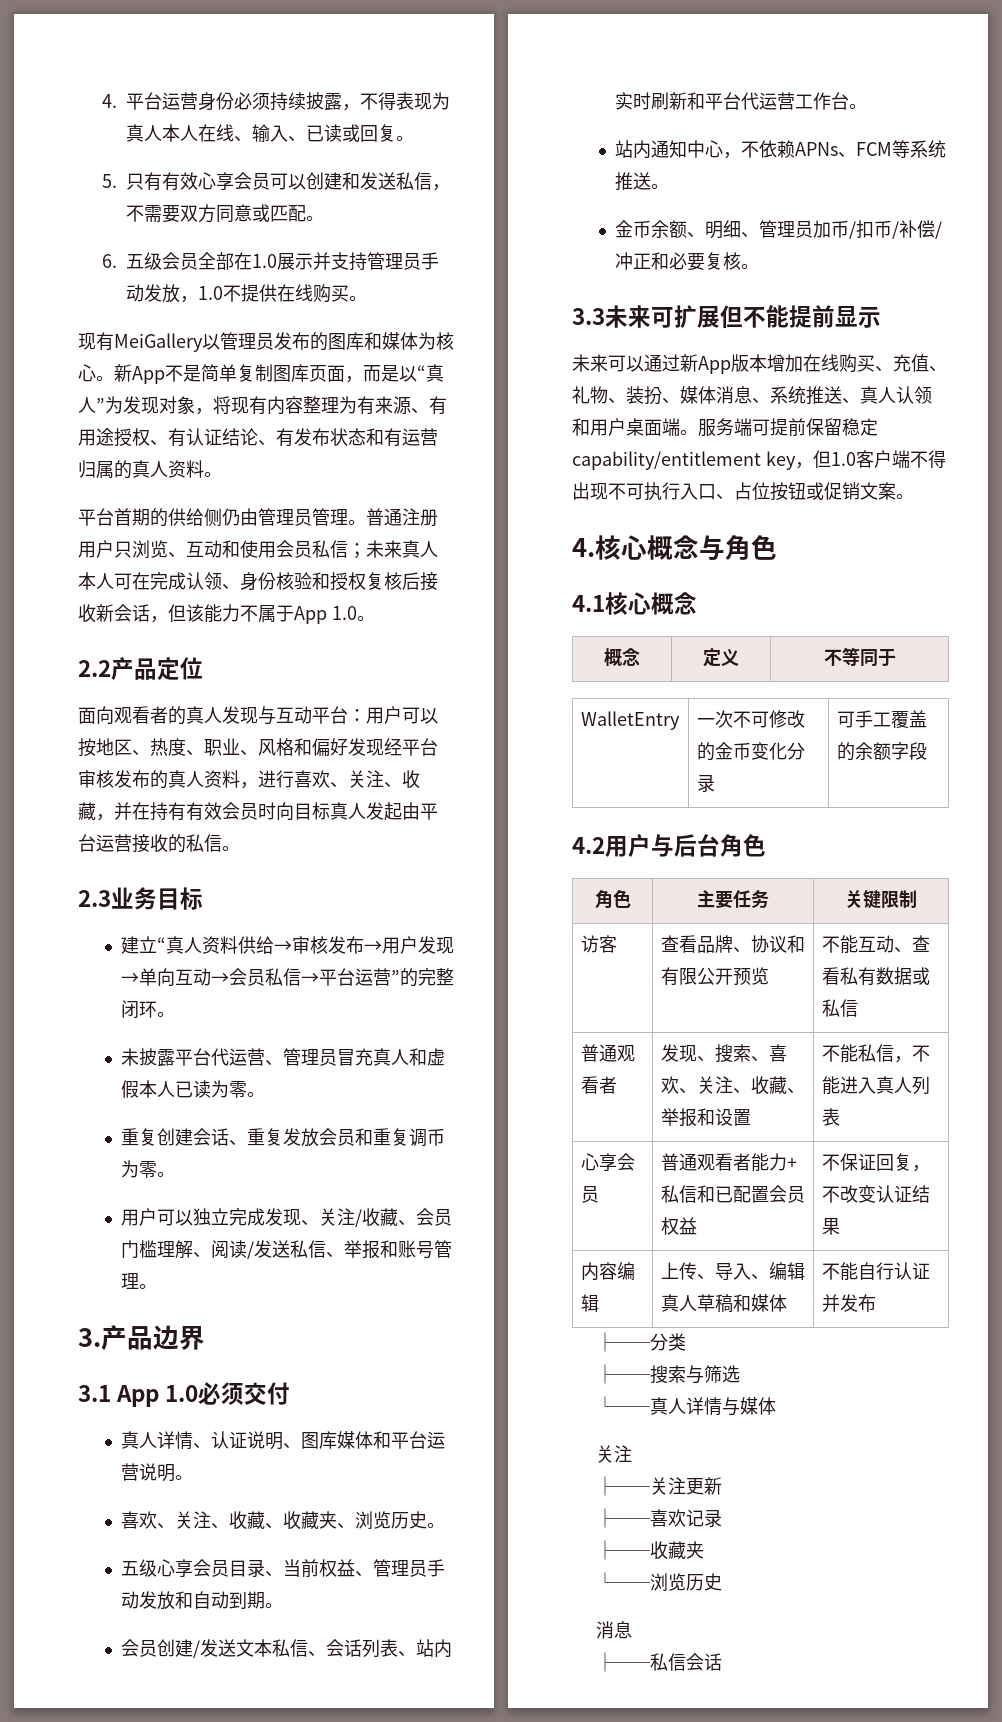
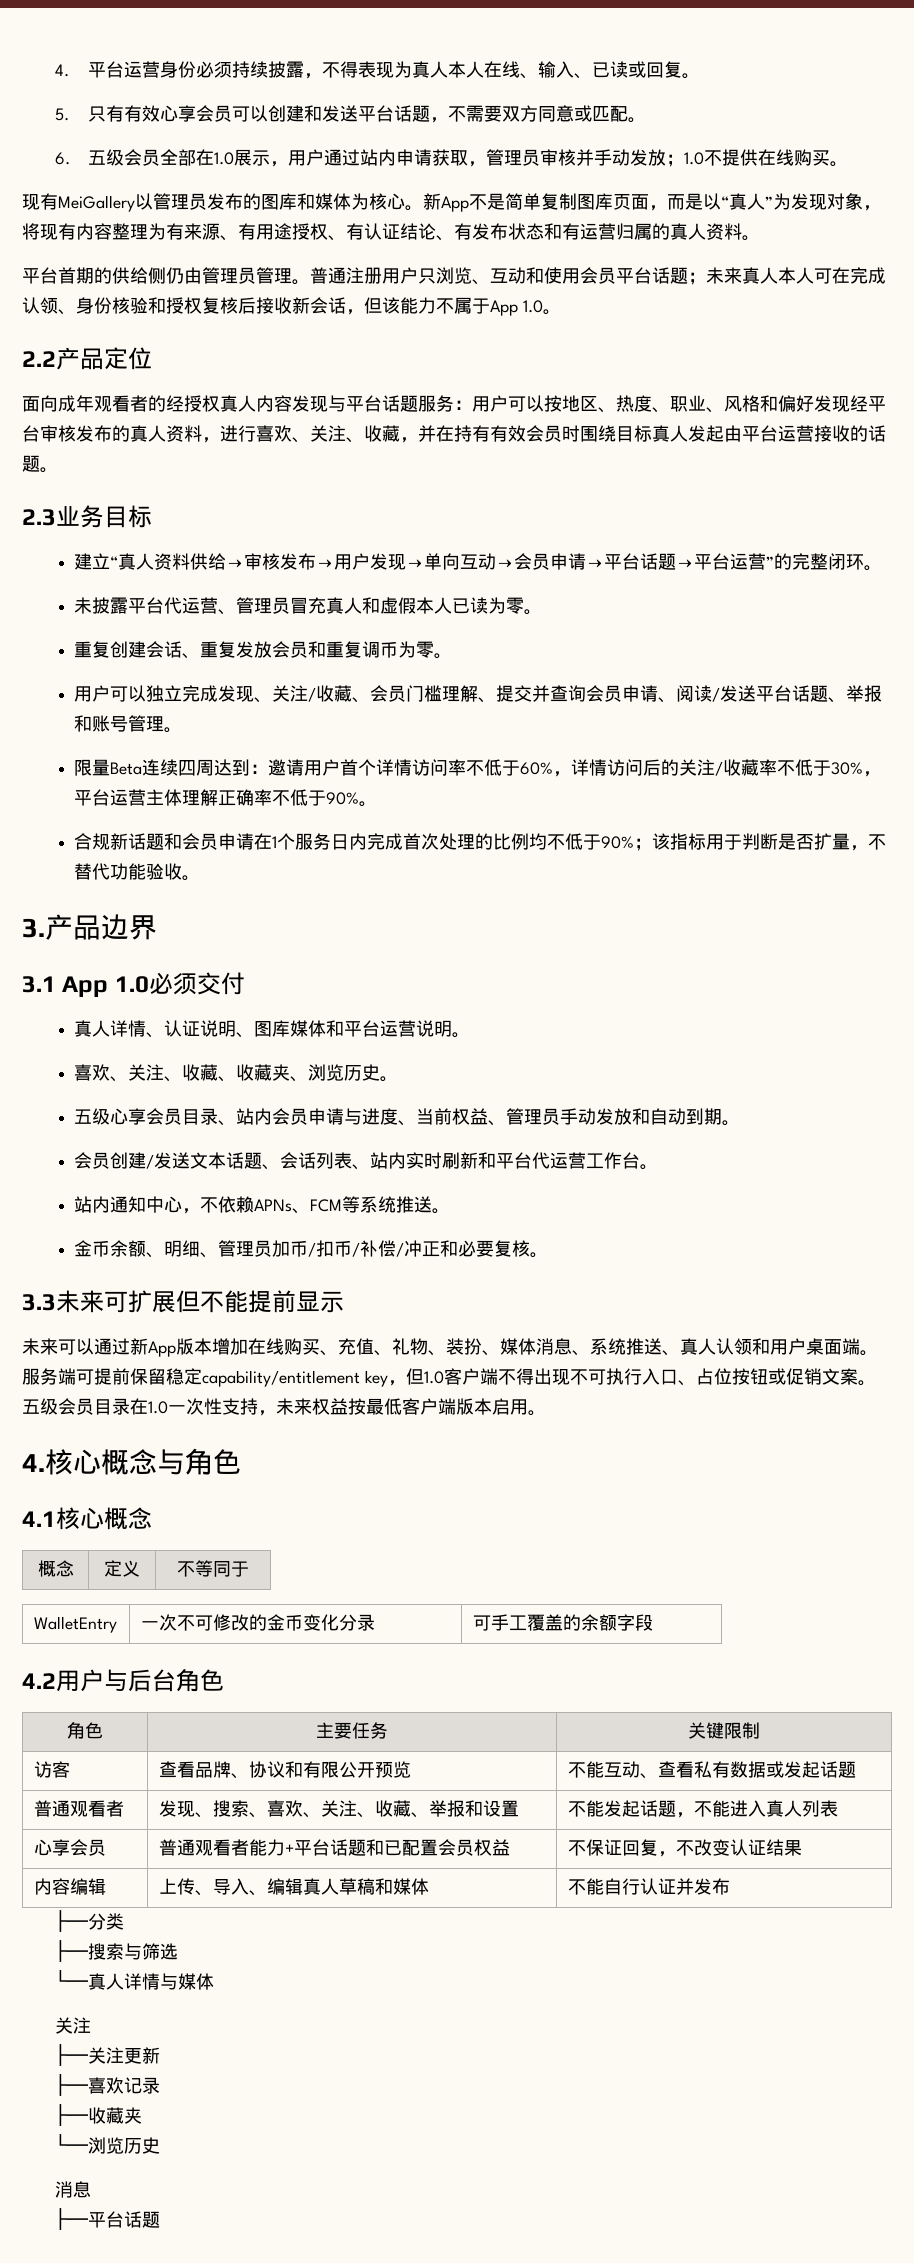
- 5.只有有效心享会员可以创建和发送私信，不需要双方同意或匹配。
+ 5.只有有效心享会员可以创建和发送平台话题，不需要双方同意或匹配。
- 6.五级会员全部在1.0展示并支持管理员手动发放，1.0不提供在线购买。
+ 6.五级会员全部在1.0展示，用户通过站内申请获取，管理员审核并手动发放；1.0不提供在线购买。
- 普通注册用户只浏览、互动和使用会员私信；未来真人本人可在完成认领、身份核验和授权复核后接收新会话，但该能力不属于App 1.0。
+ 普通注册用户只浏览、互动和使用会员平台话题；未来真人本人可在完成认领、身份核验和授权复核后接收新会话，但该能力不属于App 1.0。
- 面向观看者的真人发现与互动平台：用户可以按地区、热度、职业、风格和偏好发现经平台审核发布的真人资料，进行喜欢、关注、收藏，并在持有有效会员时向目标真人发起由平台运营接收的私信。
+ 面向成年观看者的经授权真人内容发现与平台话题服务：用户可以按地区、热度、职业、风格和偏好发现经平台审核发布的真人资料，进行喜欢、关注、收藏，并在持有有效会员时围绕目标真人发起由平台运营接收的话题。
- 建立“真人资料供给→审核发布→用户发现→单向互动→会员私信→平台运营”的完整闭环。
+ 建立“真人资料供给→审核发布→用户发现→单向互动→会员申请→平台话题→平台运营”的完整闭环。
- 用户可以独立完成发现、关注/收藏、会员门槛理解、阅读/发送私信、举报和账号管理。
+ 用户可以独立完成发现、关注/收藏、会员门槛理解、提交并查询会员申请、阅读/发送平台话题、举报和账号管理。
+ 限量Beta连续四周达到：邀请用户首个详情访问率不低于60%，详情访问后的关注/收藏率不低于30%，平台运营主体理解正确率不低于90%。
+ 合规新话题和会员申请在1个服务日内完成首次处理的比例均不低于90%；该指标用于判断是否扩量，不替代功能验收。
- 五级心享会员目录、当前权益、管理员手动发放和自动到期。
+ 五级心享会员目录、站内会员申请与进度、当前权益、管理员手动发放和自动到期。
- 会员创建/发送文本私信、会话列表、站内实时刷新和平台代运营工作台。
+ 会员创建/发送文本话题、会话列表、站内实时刷新和平台代运营工作台。
+ 五级会员目录在1.0一次性支持，未来权益按最低客户端版本启用。
- 访客 | 查看品牌、协议和有限公开预览 | 不能互动、查看私有数据或私信
+ 访客 | 查看品牌、协议和有限公开预览 | 不能互动、查看私有数据或发起话题
- 普通观看者 | 发现、搜索、喜欢、关注、收藏、举报和设置 | 不能私信，不能进入真人列表
+ 普通观看者 | 发现、搜索、喜欢、关注、收藏、举报和设置 | 不能发起话题，不能进入真人列表
- 心享会员 | 普通观看者能力+私信和已配置会员权益 | 不保证回复，不改变认证结果
+ 心享会员 | 普通观看者能力+平台话题和已配置会员权益 | 不保证回复，不改变认证结果
- ├──私信会话
+ ├──平台话题

